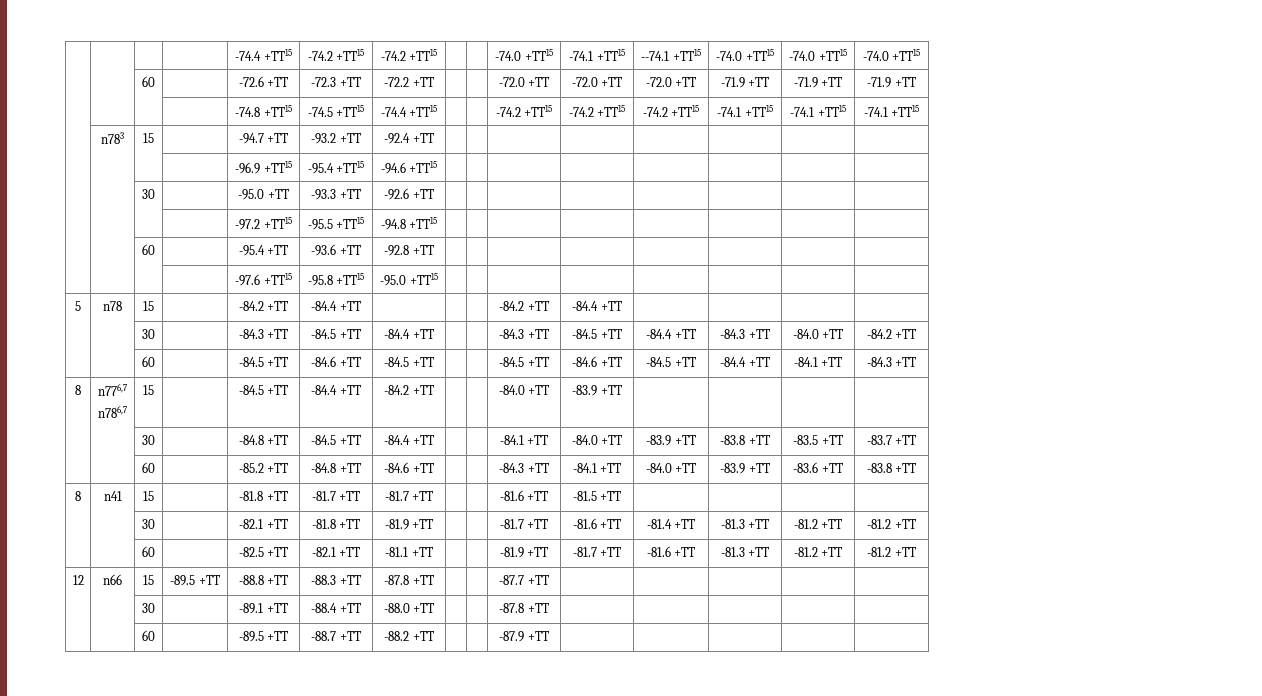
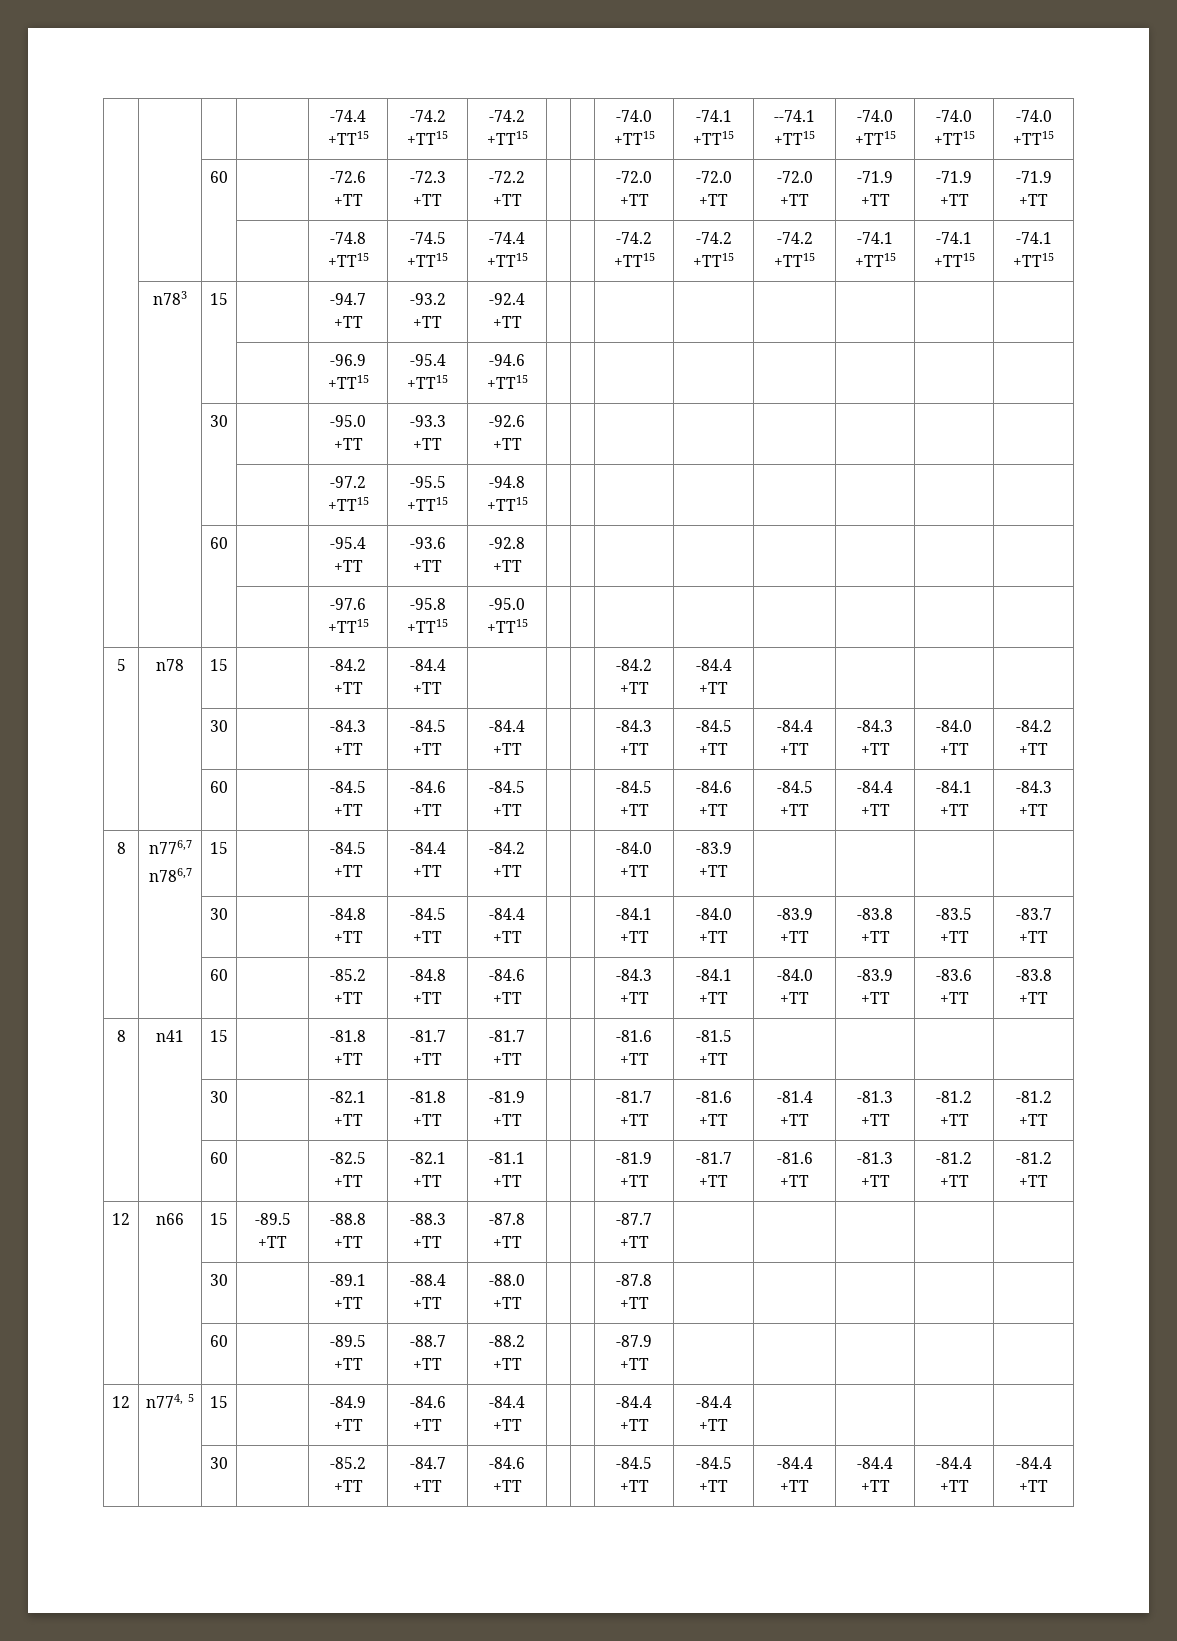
+ 12 | n774, 5 | 15 | | -84.9 +TT | -84.6 +TT | -84.4 +TT | | | -84.4 +TT | -84.4 +TT | | | |
+ | | 30 | | -85.2 +TT | -84.7 +TT | -84.6 +TT | | | -84.5 +TT | -84.5 +TT | -84.4 +TT | -84.4 +TT | -84.4 +TT | -84.4 +TT

